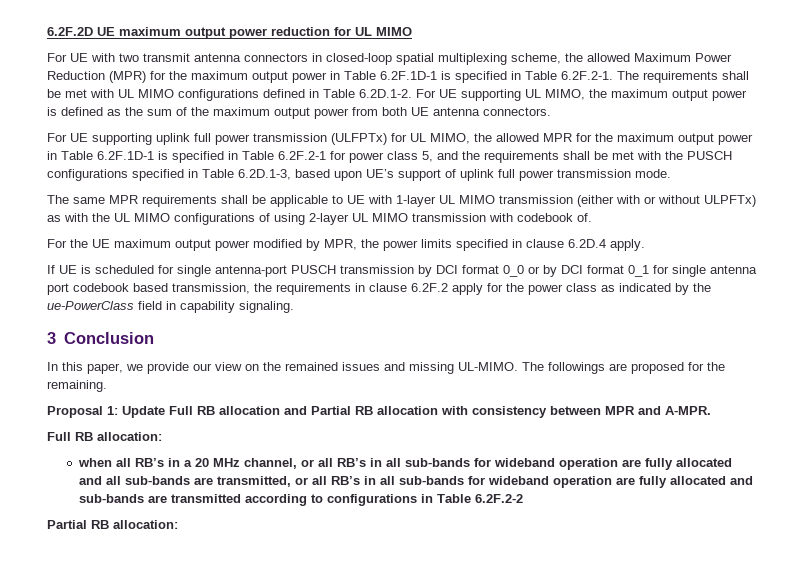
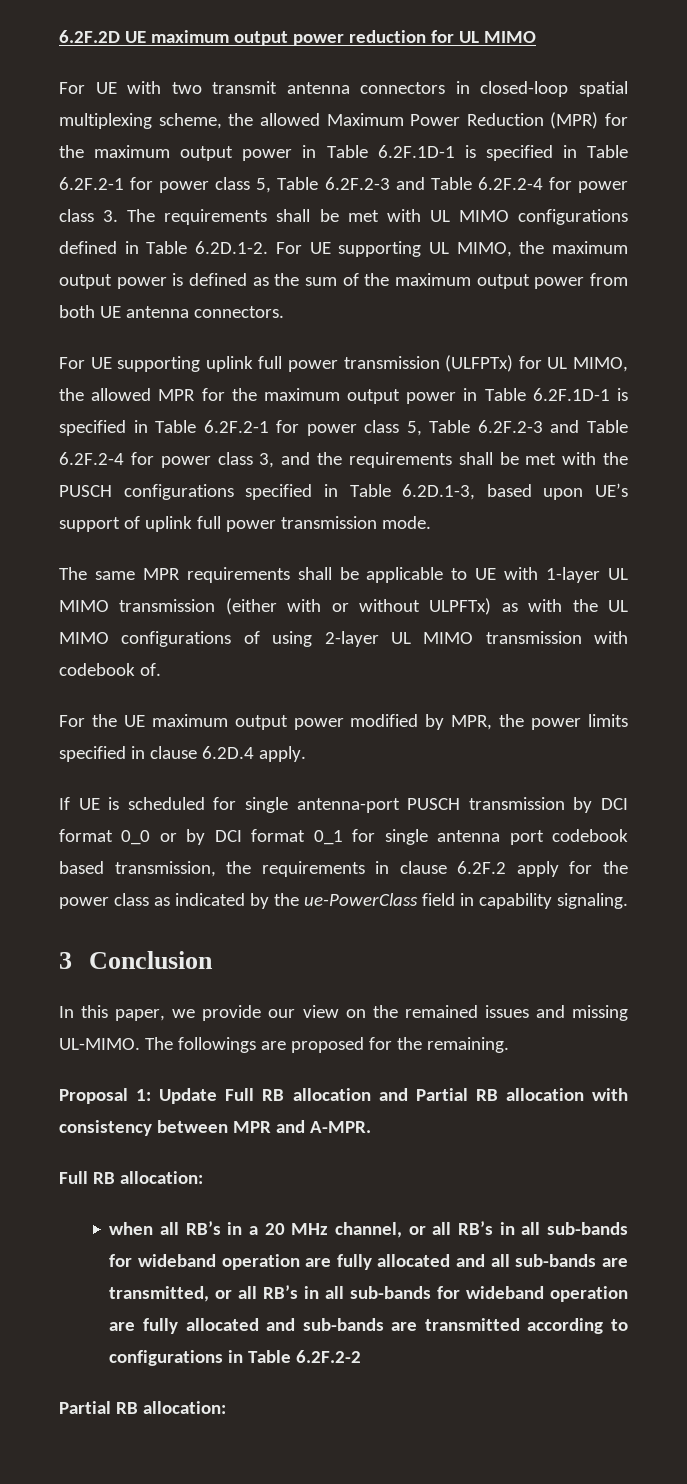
- For UE with two transmit antenna connectors in closed-loop spatial multiplexing scheme, the allowed Maximum Power Reduction (MPR) for the maximum output power in Table 6.2F.1D-1 is specified in Table 6.2F.2-1. The requirements shall be met with UL MIMO configurations defined in Table 6.2D.1-2. For UE supporting UL MIMO, the maximum output power is defined as the sum of the maximum output power from both UE antenna connectors.
+ For UE with two transmit antenna connectors in closed-loop spatial multiplexing scheme, the allowed Maximum Power Reduction (MPR) for the maximum output power in Table 6.2F.1D-1 is specified in Table 6.2F.2-1 for power class 5, Table 6.2F.2-3 and Table 6.2F.2-4 for power class 3. The requirements shall be met with UL MIMO configurations defined in Table 6.2D.1-2. For UE supporting UL MIMO, the maximum output power is defined as the sum of the maximum output power from both UE antenna connectors.
- For UE supporting uplink full power transmission (ULFPTx) for UL MIMO, the allowed MPR for the maximum output power in Table 6.2F.1D-1 is specified in Table 6.2F.2-1 for power class 5, and the requirements shall be met with the PUSCH configurations specified in Table 6.2D.1-3, based upon UE’s support of uplink full power transmission mode.
+ For UE supporting uplink full power transmission (ULFPTx) for UL MIMO, the allowed MPR for the maximum output power in Table 6.2F.1D-1 is specified in Table 6.2F.2-1 for power class 5, Table 6.2F.2-3 and Table 6.2F.2-4 for power class 3, and the requirements shall be met with the PUSCH configurations specified in Table 6.2D.1-3, based upon UE’s support of uplink full power transmission mode.

